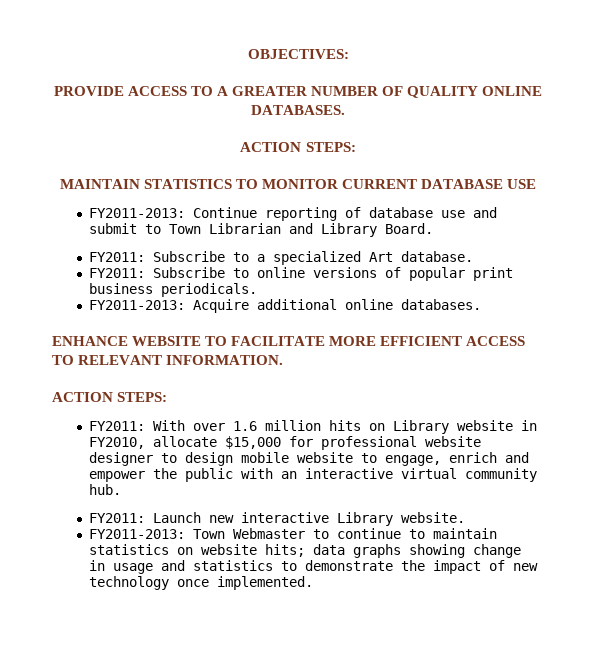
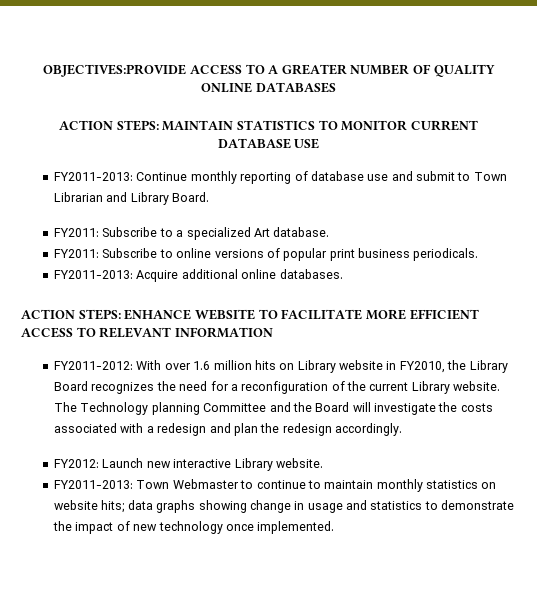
- OBJECTIVES:
- PROVIDE ACCESS TO A GREATER NUMBER OF QUALITY ONLINE DATABASES.
- ACTION STEPS:
- MAINTAIN STATISTICS TO MONITOR CURRENT DATABASE USE
+ OBJECTIVES:PROVIDE ACCESS TO A GREATER NUMBER OF QUALITY ONLINE DATABASES
+ ACTION STEPS: MAINTAIN STATISTICS TO MONITOR CURRENT DATABASE USE
- FY2011-2013: Continue reporting of database use and submit to Town Librarian and Library Board.
+ FY2011-2013: Continue monthly reporting of database use and submit to Town Librarian and Library Board.
- ENHANCE WEBSITE TO FACILITATE MORE EFFICIENT ACCESS TO RELEVANT INFORMATION.
- ACTION STEPS:
- FY2011: With over 1.6 million hits on Library website in FY2010, allocate $15,000 for professional website designer to design mobile website to engage, enrich and empower the public with an interactive virtual community hub.
- FY2011: Launch new interactive Library website.
+ ACTION STEPS: ENHANCE WEBSITE TO FACILITATE MORE EFFICIENT ACCESS TO RELEVANT INFORMATION
+ FY2011-2012: With over 1.6 million hits on Library website in FY2010, the Library Board recognizes the need for a reconfiguration of the current Library website. The Technology planning Committee and the Board will investigate the costs associated with a redesign and plan the redesign accordingly.
+ FY2012: Launch new interactive Library website.
- FY2011-2013: Town Webmaster to continue to maintain statistics on website hits; data graphs showing change in usage and statistics to demonstrate the impact of new technology once implemented.
+ FY2011-2013: Town Webmaster to continue to maintain monthly statistics on website hits; data graphs showing change in usage and statistics to demonstrate the impact of new technology once implemented.

